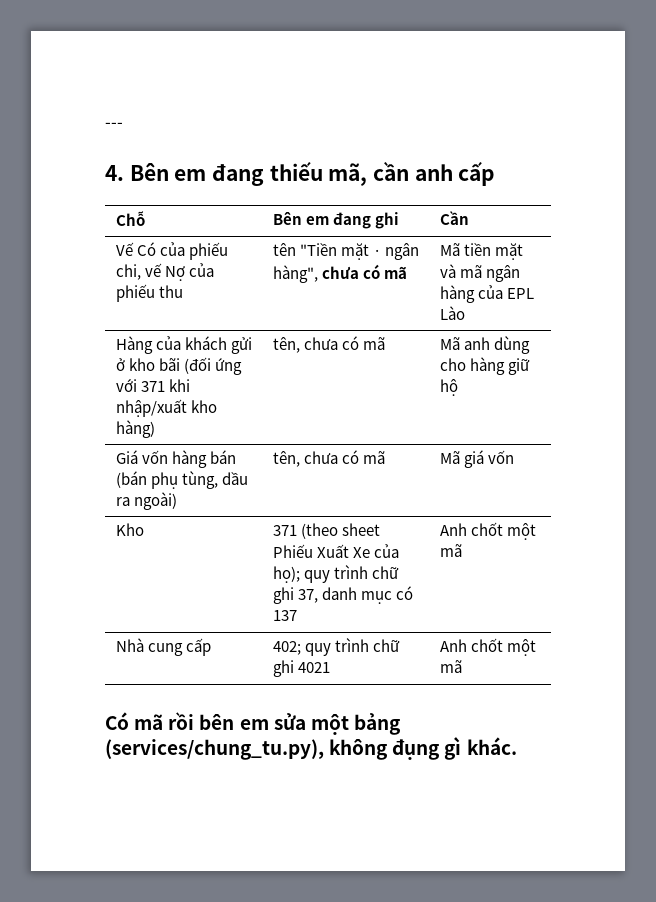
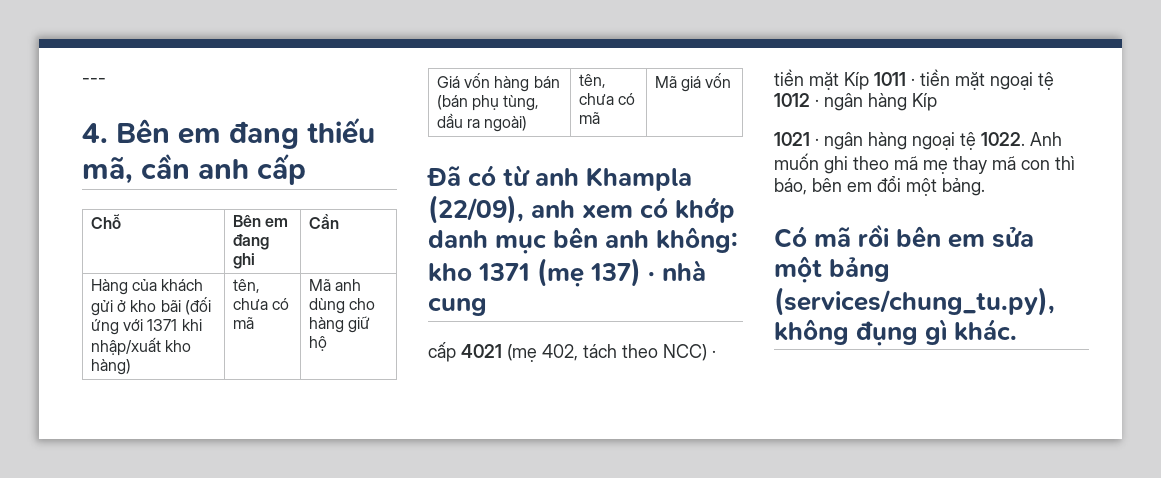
- Vế Có của phiếu chi, vế Nợ của phiếu thu | tên "Tiền mặt · ngân hàng", chưa có mã | Mã tiền mặt và mã ngân hàng của EPL Lào
- Hàng của khách gửi ở kho bãi (đối ứng với 371 khi nhập/xuất kho hàng) | tên, chưa có mã | Mã anh dùng cho hàng giữ hộ
+ Hàng của khách gửi ở kho bãi (đối ứng với 1371 khi nhập/xuất kho hàng) | tên, chưa có mã | Mã anh dùng cho hàng giữ hộ
- Kho | 371 (theo sheet Phiếu Xuất Xe của họ); quy trình chữ ghi 37, danh mục có 137 | Anh chốt một mã
- Nhà cung cấp | 402; quy trình chữ ghi 4021 | Anh chốt một mã
+ Đã có từ anh Khampla (22/09), anh xem có khớp danh mục bên anh không: kho 1371 (mẹ 137) · nhà cung
+ cấp 4021 (mẹ 402, tách theo NCC) · tiền mặt Kíp 1011 · tiền mặt ngoại tệ 1012 · ngân hàng Kíp
+ 1021 · ngân hàng ngoại tệ 1022. Anh muốn ghi theo mã mẹ thay mã con thì báo, bên em đổi một bảng.

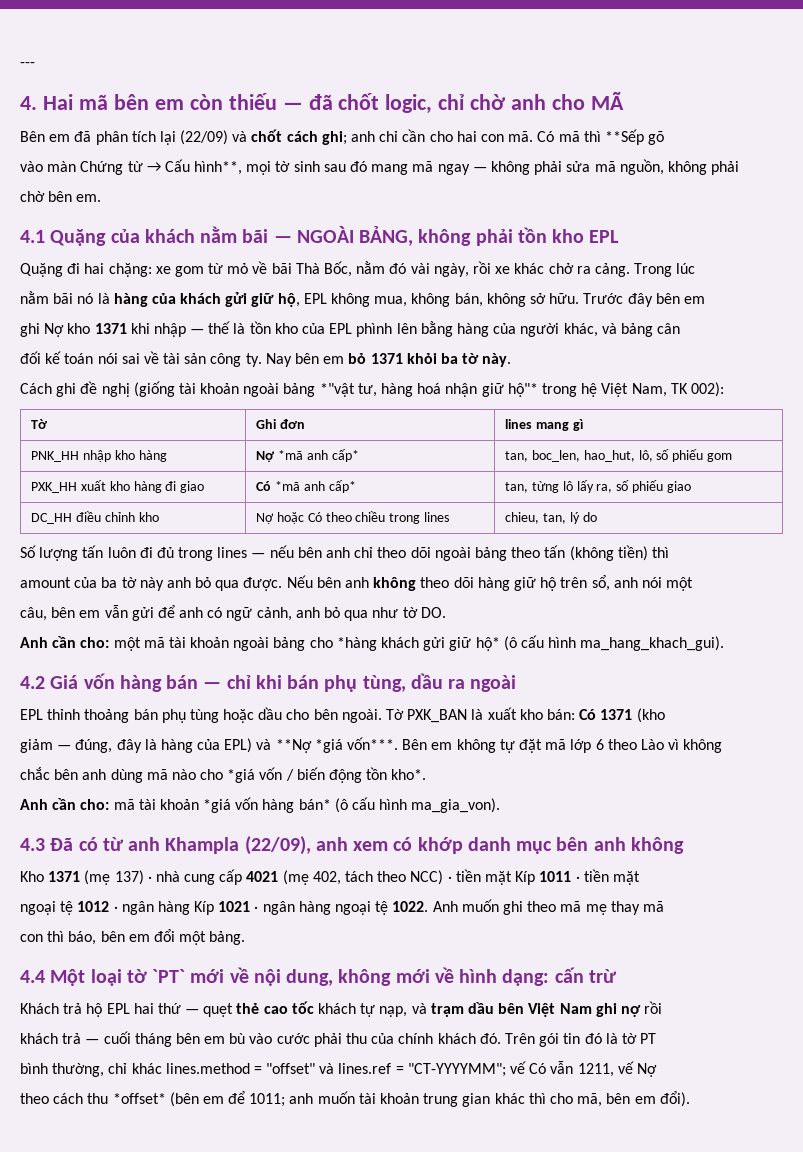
- 4. Bên em đang thiếu mã, cần anh cấp
- Chỗ | Bên em đang ghi | Cần
- Hàng của khách gửi ở kho bãi (đối ứng với 1371 khi nhập/xuất kho hàng) | tên, chưa có mã | Mã anh dùng cho hàng giữ hộ
- Giá vốn hàng bán (bán phụ tùng, dầu ra ngoài) | tên, chưa có mã | Mã giá vốn
- Đã có từ anh Khampla (22/09), anh xem có khớp danh mục bên anh không: kho 1371 (mẹ 137) · nhà cung
- cấp 4021 (mẹ 402, tách theo NCC) · tiền mặt Kíp 1011 · tiền mặt ngoại tệ 1012 · ngân hàng Kíp
- 1021 · ngân hàng ngoại tệ 1022.
+ 4. Hai mã bên em còn thiếu — đã chốt logic, chỉ chờ anh cho MÃ
+ Bên em đã phân tích lại (22/09) và chốt cách ghi; anh chỉ cần cho hai con mã. Có mã thì **Sếp gõ
+ vào màn Chứng từ → Cấu hình**, mọi tờ sinh sau đó mang mã ngay — không phải sửa mã nguồn, không phải
+ chờ bên em.
+ 4.1 Quặng của khách nằm bãi — NGOÀI BẢNG, không phải tồn kho EPL
+ Quặng đi hai chặng: xe gom từ mỏ về bãi Thà Bốc, nằm đó vài ngày, rồi xe khác chở ra cảng. Trong lúc
+ nằm bãi nó là hàng của khách gửi giữ hộ, EPL không mua, không bán, không sở hữu. Trước đây bên em
+ ghi Nợ kho 1371 khi nhập — thế là tồn kho của EPL phình lên bằng hàng của người khác, và bảng cân
+ đối kế toán nói sai về tài sản công ty. Nay bên em bỏ 1371 khỏi ba tờ này.
+ Cách ghi đề nghị (giống tài khoản ngoài bảng *"vật tư, hàng hoá nhận giữ hộ"* trong hệ Việt Nam, TK 002):
+ Tờ | Ghi đơn | lines mang gì
+ PNK_HH nhập kho hàng | Nợ *mã anh cấp* | tan, boc_len, hao_hut, lô, số phiếu gom
+ PXK_HH xuất kho hàng đi giao | Có *mã anh cấp* | tan, từng lô lấy ra, số phiếu giao
+ DC_HH điều chỉnh kho | Nợ hoặc Có theo chiều trong lines | chieu, tan, lý do
+ Số lượng tấn luôn đi đủ trong lines — nếu bên anh chỉ theo dõi ngoài bảng theo tấn (không tiền) thì
+ amount của ba tờ này anh bỏ qua được. Nếu bên anh không theo dõi hàng giữ hộ trên sổ, anh nói một
+ câu, bên em vẫn gửi để anh có ngữ cảnh, anh bỏ qua như tờ DO.
+ Anh cần cho: một mã tài khoản ngoài bảng cho *hàng khách gửi giữ hộ* (ô cấu hình ma_hang_khach_gui).
+ 4.2 Giá vốn hàng bán — chỉ khi bán phụ tùng, dầu ra ngoài
+ EPL thỉnh thoảng bán phụ tùng hoặc dầu cho bên ngoài. Tờ PXK_BAN là xuất kho bán: Có 1371 (kho
+ giảm — đúng, đây là hàng của EPL) và **Nợ *giá vốn***. Bên em không tự đặt mã lớp 6 theo Lào vì không
+ chắc bên anh dùng mã nào cho *giá vốn / biến động tồn kho*.
+ Anh cần cho: mã tài khoản *giá vốn hàng bán* (ô cấu hình ma_gia_von).
+ 4.3 Đã có từ anh Khampla (22/09), anh xem có khớp danh mục bên anh không
+ Kho 1371 (mẹ 137) · nhà cung cấp 4021 (mẹ 402, tách theo NCC) · tiền mặt Kíp 1011 · tiền mặt
+ ngoại tệ 1012 · ngân hàng Kíp 1021 · ngân hàng ngoại tệ 1022.
- Anh muốn ghi theo mã mẹ thay mã con thì báo, bên em đổi một bảng.
+ Anh muốn ghi theo mã mẹ thay mã
+ con thì báo, bên em đổi một bảng.
- Có mã rồi bên em sửa một bảng (services/chung_tu.py), không đụng gì khác.
+ 4.4 Một loại tờ `PT` mới về nội dung, không mới về hình dạng: cấn trừ
+ Khách trả hộ EPL hai thứ — quẹt thẻ cao tốc khách tự nạp, và trạm dầu bên Việt Nam ghi nợ rồi
+ khách trả — cuối tháng bên em bù vào cước phải thu của chính khách đó. Trên gói tin đó là tờ PT
+ bình thường, chỉ khác lines.method = "offset" và lines.ref = "CT-YYYYMM"; vế Có vẫn 1211, vế Nợ
+ theo cách thu *offset* (bên em để 1011; anh muốn tài khoản trung gian khác thì cho mã, bên em đổi).

